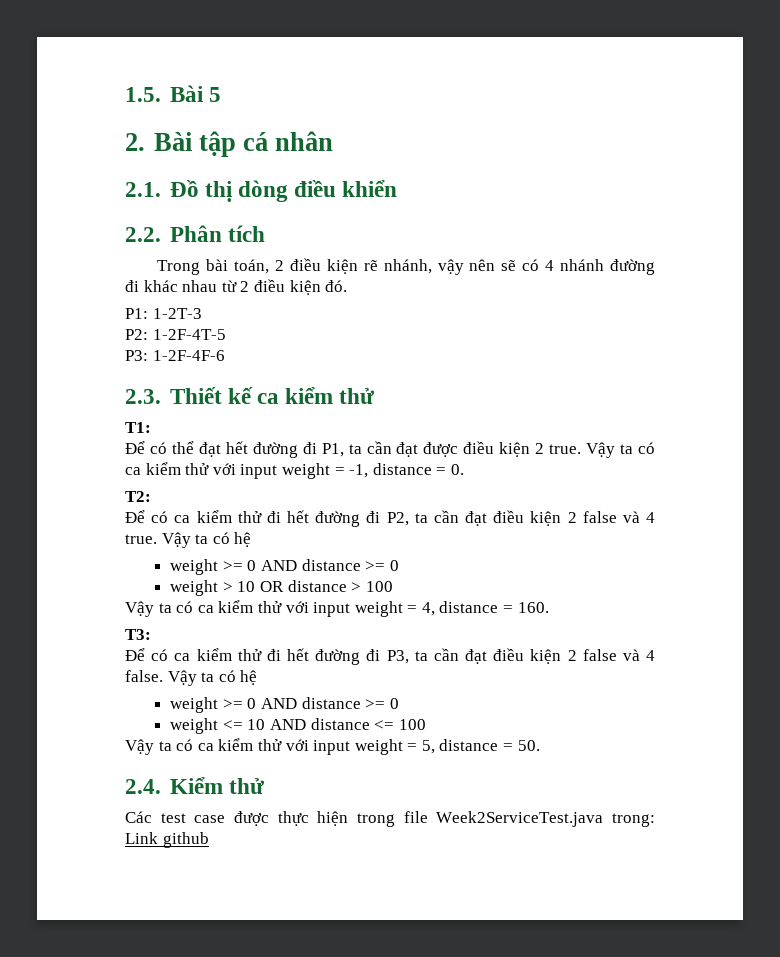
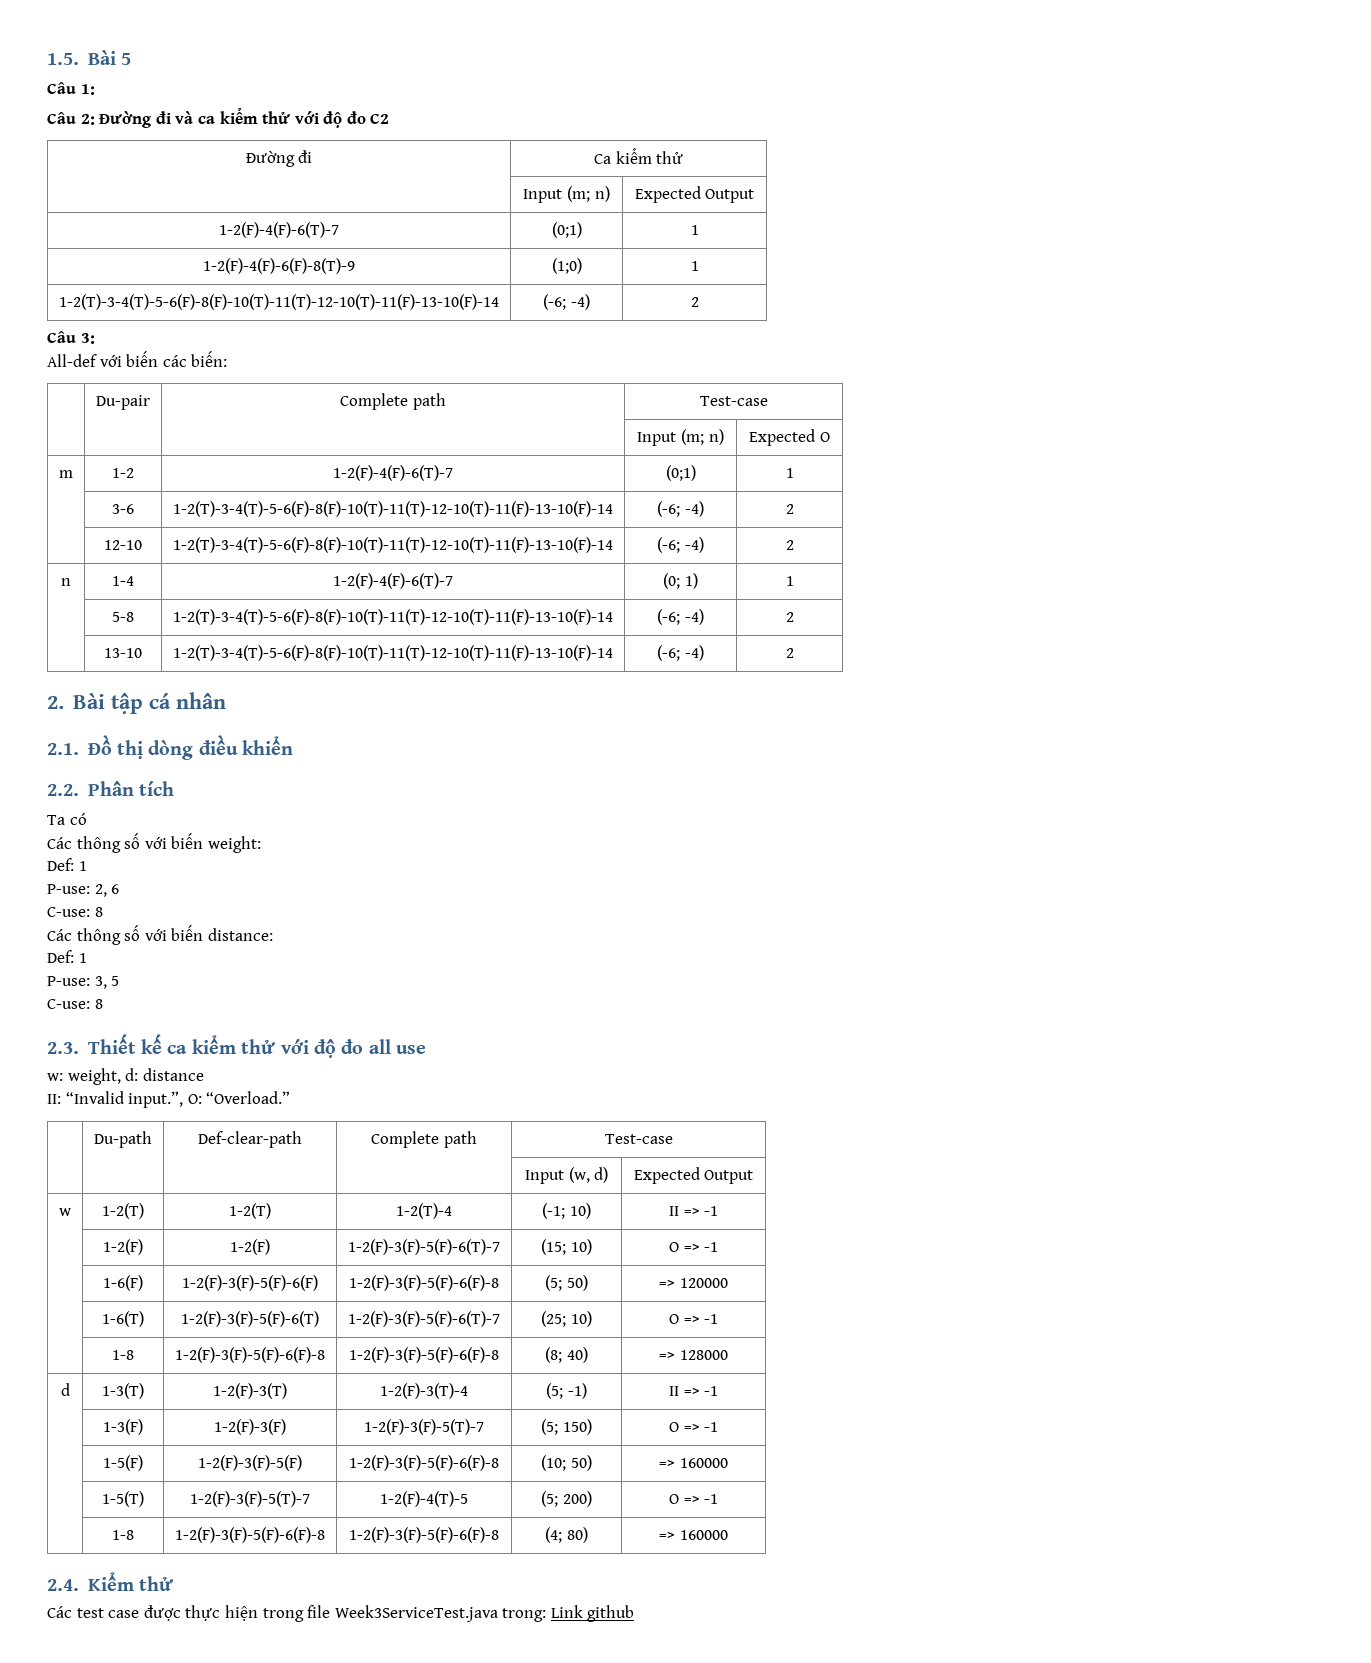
+ Câu 1:
+ Câu 2: Đường đi và ca kiểm thử với độ đo C2
+ Đường đi | Ca kiểm thử
+ | Input (m; n) | Expected Output
+ 1-2(F)-4(F)-6(T)-7 | (0;1) | 1
+ 1-2(F)-4(F)-6(F)-8(T)-9 | (1;0) | 1
+ 1-2(T)-3-4(T)-5-6(F)-8(F)-10(T)-11(T)-12-10(T)-11(F)-13-10(F)-14 | (-6; -4) | 2
+ Câu 3:
+ All-def với biến các biến:
+ | Du-pair | Complete path | Test-case
+ | | | Input (m; n) | Expected O
+ m | 1-2 | 1-2(F)-4(F)-6(T)-7 | (0;1) | 1
+ | 3-6 | 1-2(T)-3-4(T)-5-6(F)-8(F)-10(T)-11(T)-12-10(T)-11(F)-13-10(F)-14 | (-6; -4) | 2
+ | 12-10 | 1-2(T)-3-4(T)-5-6(F)-8(F)-10(T)-11(T)-12-10(T)-11(F)-13-10(F)-14 | (-6; -4) | 2
+ n | 1-4 | 1-2(F)-4(F)-6(T)-7 | (0; 1) | 1
+ | 5-8 | 1-2(T)-3-4(T)-5-6(F)-8(F)-10(T)-11(T)-12-10(T)-11(F)-13-10(F)-14 | (-6; -4) | 2
+ | 13-10 | 1-2(T)-3-4(T)-5-6(F)-8(F)-10(T)-11(T)-12-10(T)-11(F)-13-10(F)-14 | (-6; -4) | 2
- Trong bài toán, 2 điều kiện rẽ nhánh, vậy nên sẽ có 4 nhánh đường đi khác nhau từ 2 điều kiện đó.
- P1: 1-2T-3
- P2: 1-2F-4T-5
- P3: 1-2F-4F-6
+ Ta có
+ Các thông số với biến weight:
+ Def: 1
+ P-use: 2, 6
+ C-use: 8
+ Các thông số với biến distance:
+ Def: 1
+ P-use: 3, 5
+ C-use: 8
- 2.3. Thiết kế ca kiểm thử
- T1:
- Để có thể đạt hết đường đi P1, ta cần đạt được điều kiện 2 true. Vậy ta có ca kiểm thử với input weight = -1, distance = 0.
- T2:
- Để có ca kiểm thử đi hết đường đi P2, ta cần đạt điều kiện 2 false và 4 true. Vậy ta có hệ
- weight >= 0 AND distance >= 0
- weight > 10 OR distance > 100
- Vậy ta có ca kiểm thử với input weight = 4, distance = 160.
- T3:
- Để có ca kiểm thử đi hết đường đi P3, ta cần đạt điều kiện 2 false và 4 false. Vậy ta có hệ
- weight >= 0 AND distance >= 0
- weight <= 10 AND distance <= 100
- Vậy ta có ca kiểm thử với input weight = 5, distance = 50.
+ 2.3. Thiết kế ca kiểm thử với độ đo all use
+ w: weight, d: distance
+ II: “Invalid input.”, O: “Overload.”
+ | Du-path | Def-clear-path | Complete path | Test-case
+ | | | | Input (w, d) | Expected Output
+ w | 1-2(T) | 1-2(T) | 1-2(T)-4 | (-1; 10) | II => -1
+ | 1-2(F) | 1-2(F) | 1-2(F)-3(F)-5(F)-6(T)-7 | (15; 10) | O => -1
+ | 1-6(F) | 1-2(F)-3(F)-5(F)-6(F) | 1-2(F)-3(F)-5(F)-6(F)-8 | (5; 50) | => 120000
+ | 1-6(T) | 1-2(F)-3(F)-5(F)-6(T) | 1-2(F)-3(F)-5(F)-6(T)-7 | (25; 10) | O => -1
+ | 1-8 | 1-2(F)-3(F)-5(F)-6(F)-8 | 1-2(F)-3(F)-5(F)-6(F)-8 | (8; 40) | => 128000
+ d | 1-3(T) | 1-2(F)-3(T) | 1-2(F)-3(T)-4 | (5; -1) | II => -1
+ | 1-3(F) | 1-2(F)-3(F) | 1-2(F)-3(F)-5(T)-7 | (5; 150) | O => -1
+ | 1-5(F) | 1-2(F)-3(F)-5(F) | 1-2(F)-3(F)-5(F)-6(F)-8 | (10; 50) | => 160000
+ | 1-5(T) | 1-2(F)-3(F)-5(T)-7 | 1-2(F)-4(T)-5 | (5; 200) | O => -1
+ | 1-8 | 1-2(F)-3(F)-5(F)-6(F)-8 | 1-2(F)-3(F)-5(F)-6(F)-8 | (4; 80) | => 160000
- Các test case được thực hiện trong file Week2ServiceTest.java trong: Link github
+ Các test case được thực hiện trong file Week3ServiceTest.java trong: Link github

